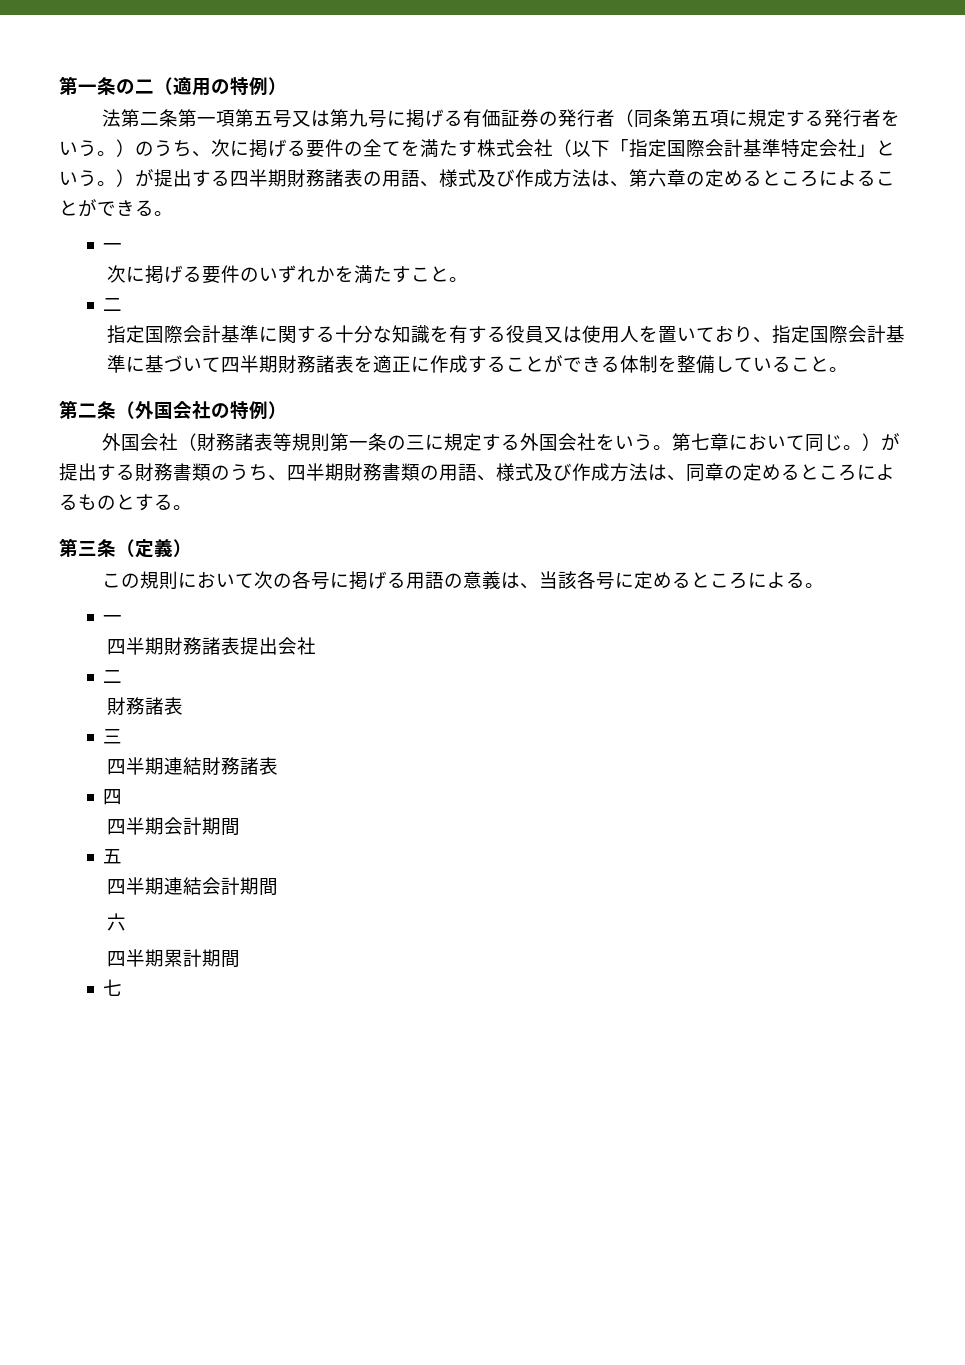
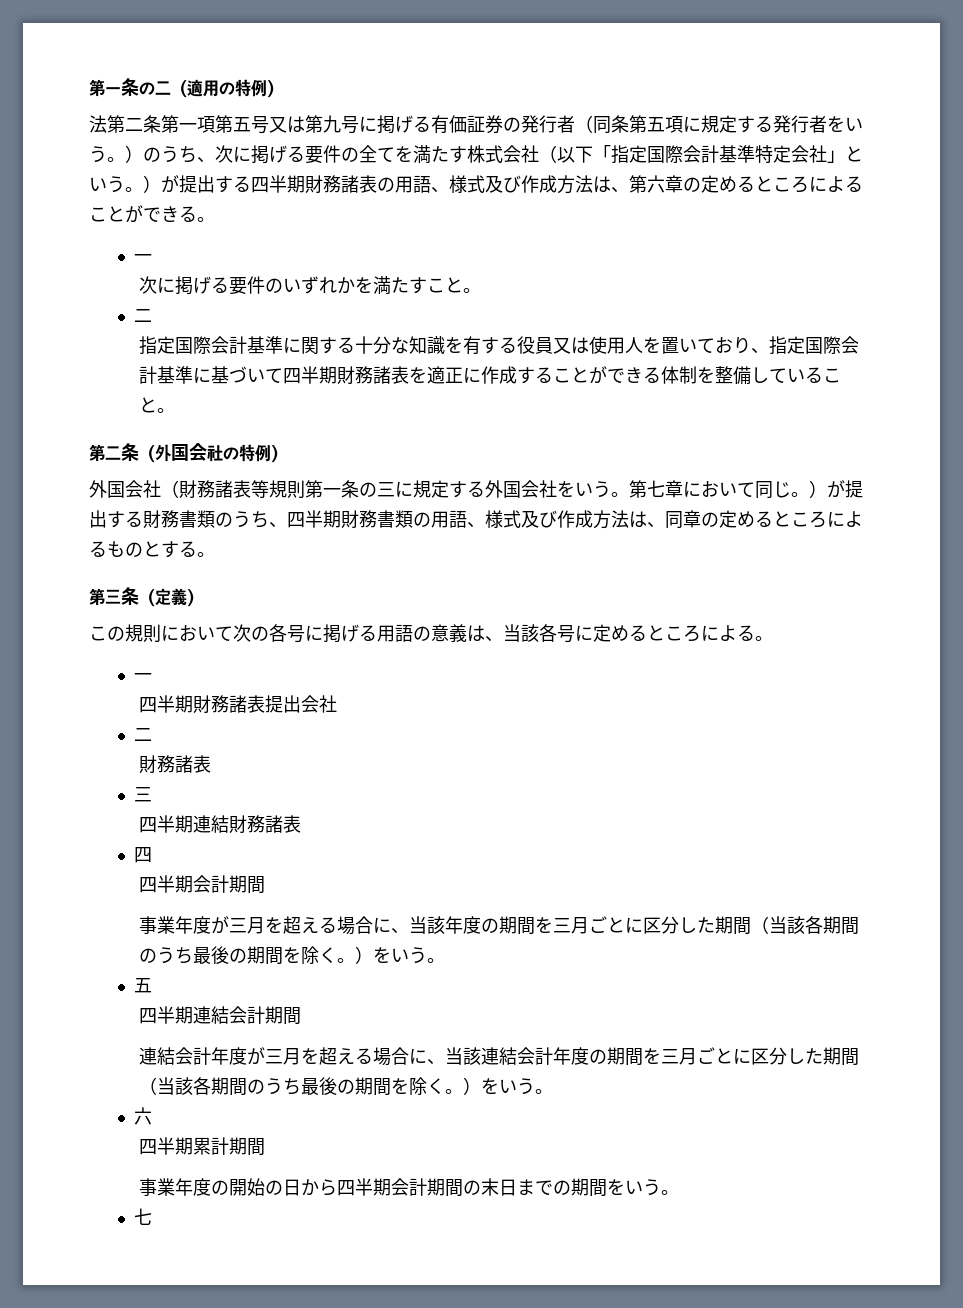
+ 事業年度が三月を超える場合に、当該年度の期間を三月ごとに区分した期間（当該各期間のうち最後の期間を除く。）をいう。
  四半期連結会計期間
+ 連結会計年度が三月を超える場合に、当該連結会計年度の期間を三月ごとに区分した期間（当該各期間のうち最後の期間を除く。）をいう。
  六
  四半期累計期間
+ 事業年度の開始の日から四半期会計期間の末日までの期間をいう。

